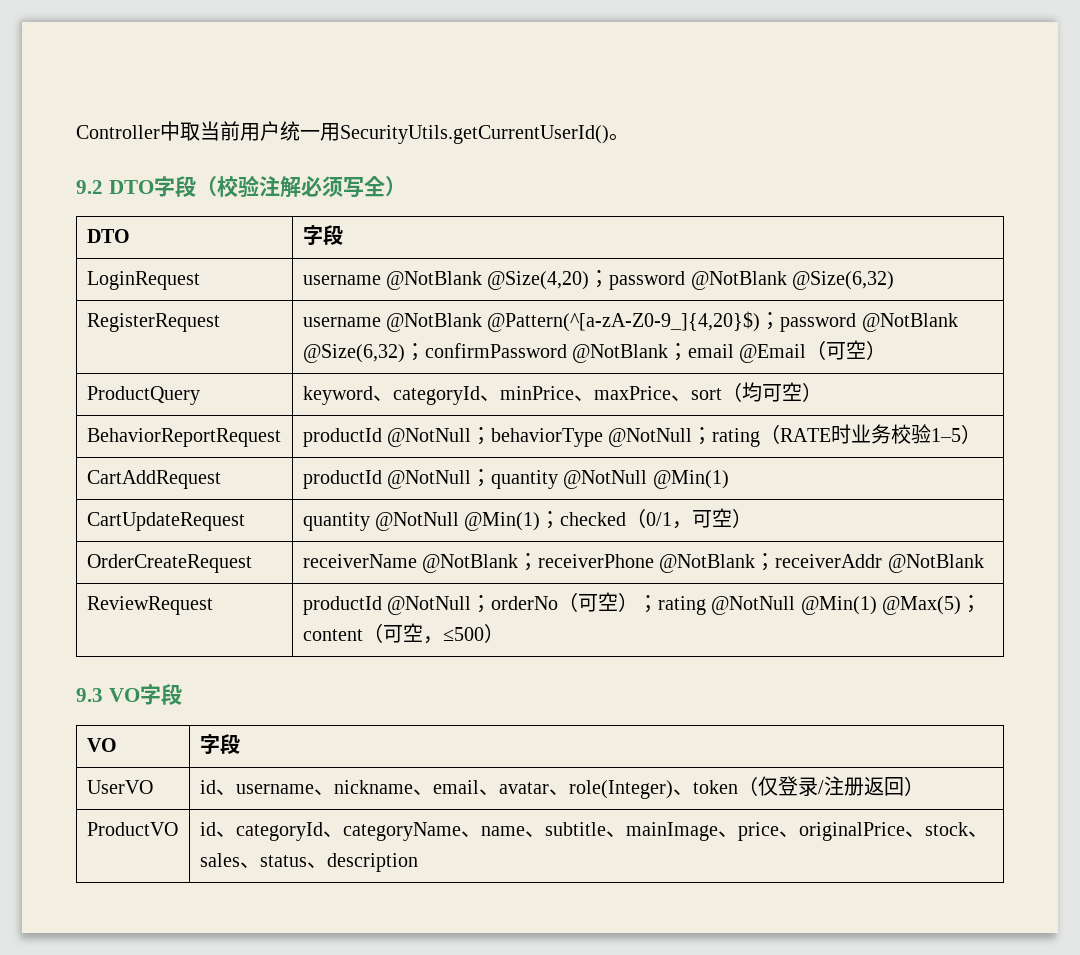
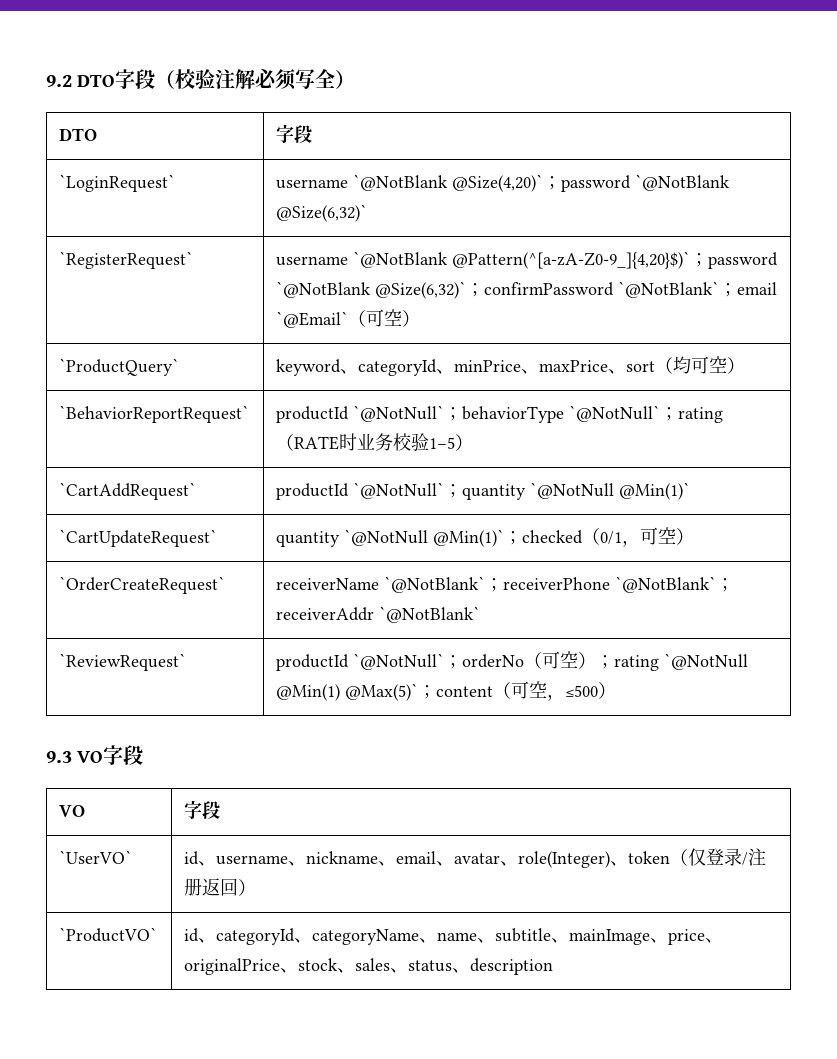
- Controller中取当前用户统一用SecurityUtils.getCurrentUserId()。
- LoginRequest | username @NotBlank @Size(4,20)；password @NotBlank @Size(6,32)
- RegisterRequest | username @NotBlank @Pattern(^[a-zA-Z0-9_]{4,20}$)；password @NotBlank @Size(6,32)；confirmPassword @NotBlank；email @Email（可空）
+ `LoginRequest` | username `@NotBlank @Size(4,20)`；password `@NotBlank @Size(6,32)`
+ `RegisterRequest` | username `@NotBlank @Pattern(^[a-zA-Z0-9_]{4,20}$)`；password `@NotBlank @Size(6,32)`；confirmPassword `@NotBlank`；email `@Email`（可空）
- ProductQuery | keyword、categoryId、minPrice、maxPrice、sort（均可空）
+ `ProductQuery` | keyword、categoryId、minPrice、maxPrice、sort（均可空）
- BehaviorReportRequest | productId @NotNull；behaviorType @NotNull；rating（RATE时业务校验1–5）
+ `BehaviorReportRequest` | productId `@NotNull`；behaviorType `@NotNull`；rating（RATE时业务校验1–5）
- CartAddRequest | productId @NotNull；quantity @NotNull @Min(1)
- CartUpdateRequest | quantity @NotNull @Min(1)；checked（0/1，可空）
+ `CartAddRequest` | productId `@NotNull`；quantity `@NotNull @Min(1)`
+ `CartUpdateRequest` | quantity `@NotNull @Min(1)`；checked（0/1，可空）
- OrderCreateRequest | receiverName @NotBlank；receiverPhone @NotBlank；receiverAddr @NotBlank
- ReviewRequest | productId @NotNull；orderNo（可空）；rating @NotNull @Min(1) @Max(5)；content（可空，≤500）
+ `OrderCreateRequest` | receiverName `@NotBlank`；receiverPhone `@NotBlank`；receiverAddr `@NotBlank`
+ `ReviewRequest` | productId `@NotNull`；orderNo（可空）；rating `@NotNull @Min(1) @Max(5)`；content（可空，≤500）
- UserVO | id、username、nickname、email、avatar、role(Integer)、token（仅登录/注册返回）
+ `UserVO` | id、username、nickname、email、avatar、role(Integer)、token（仅登录/注册返回）
- ProductVO | id、categoryId、categoryName、name、subtitle、mainImage、price、originalPrice、stock、sales、status、description
+ `ProductVO` | id、categoryId、categoryName、name、subtitle、mainImage、price、originalPrice、stock、sales、status、description

